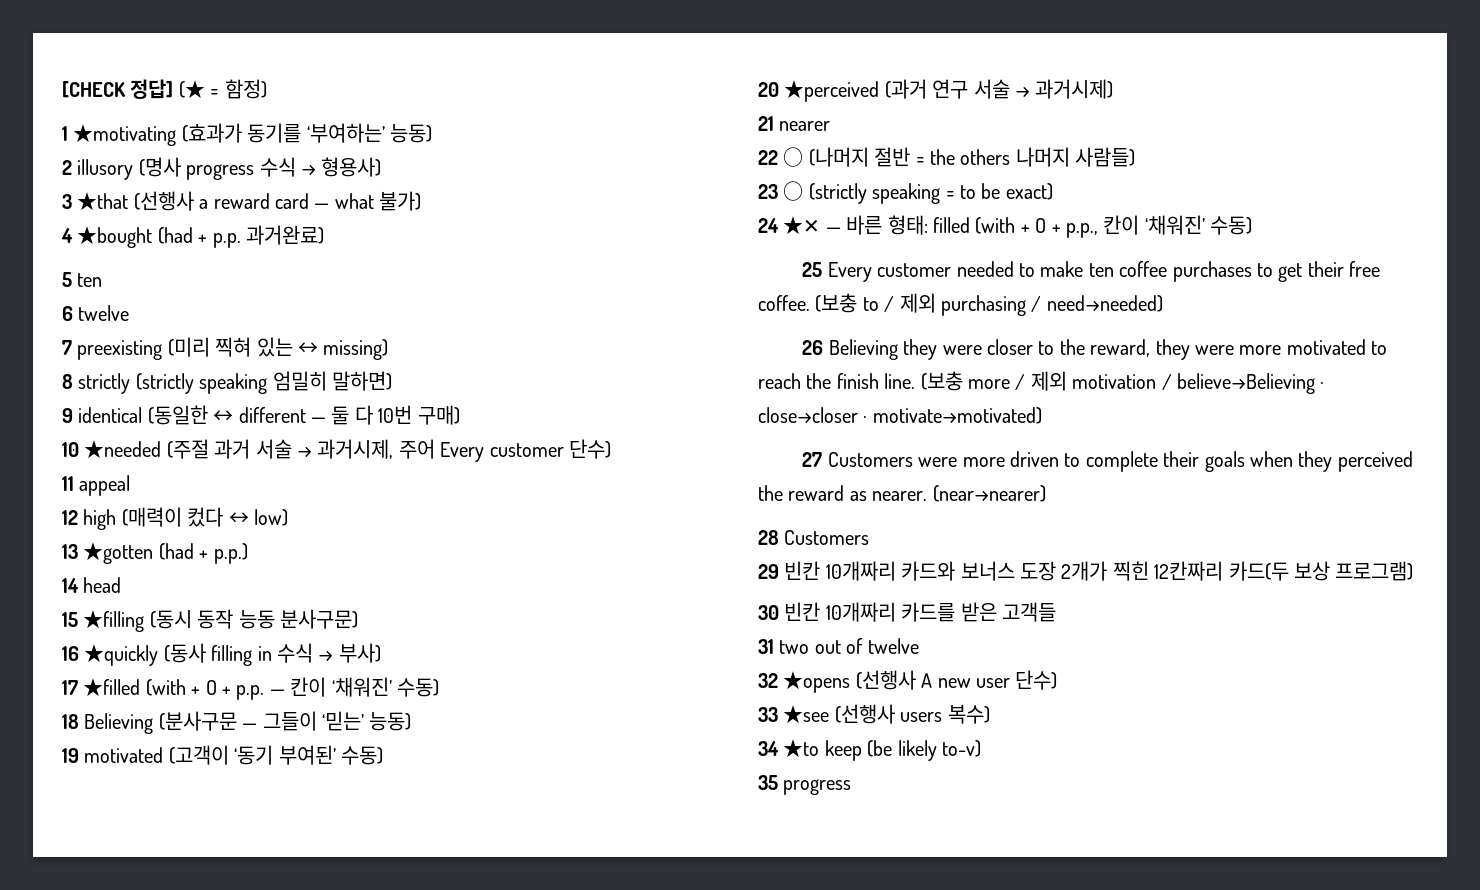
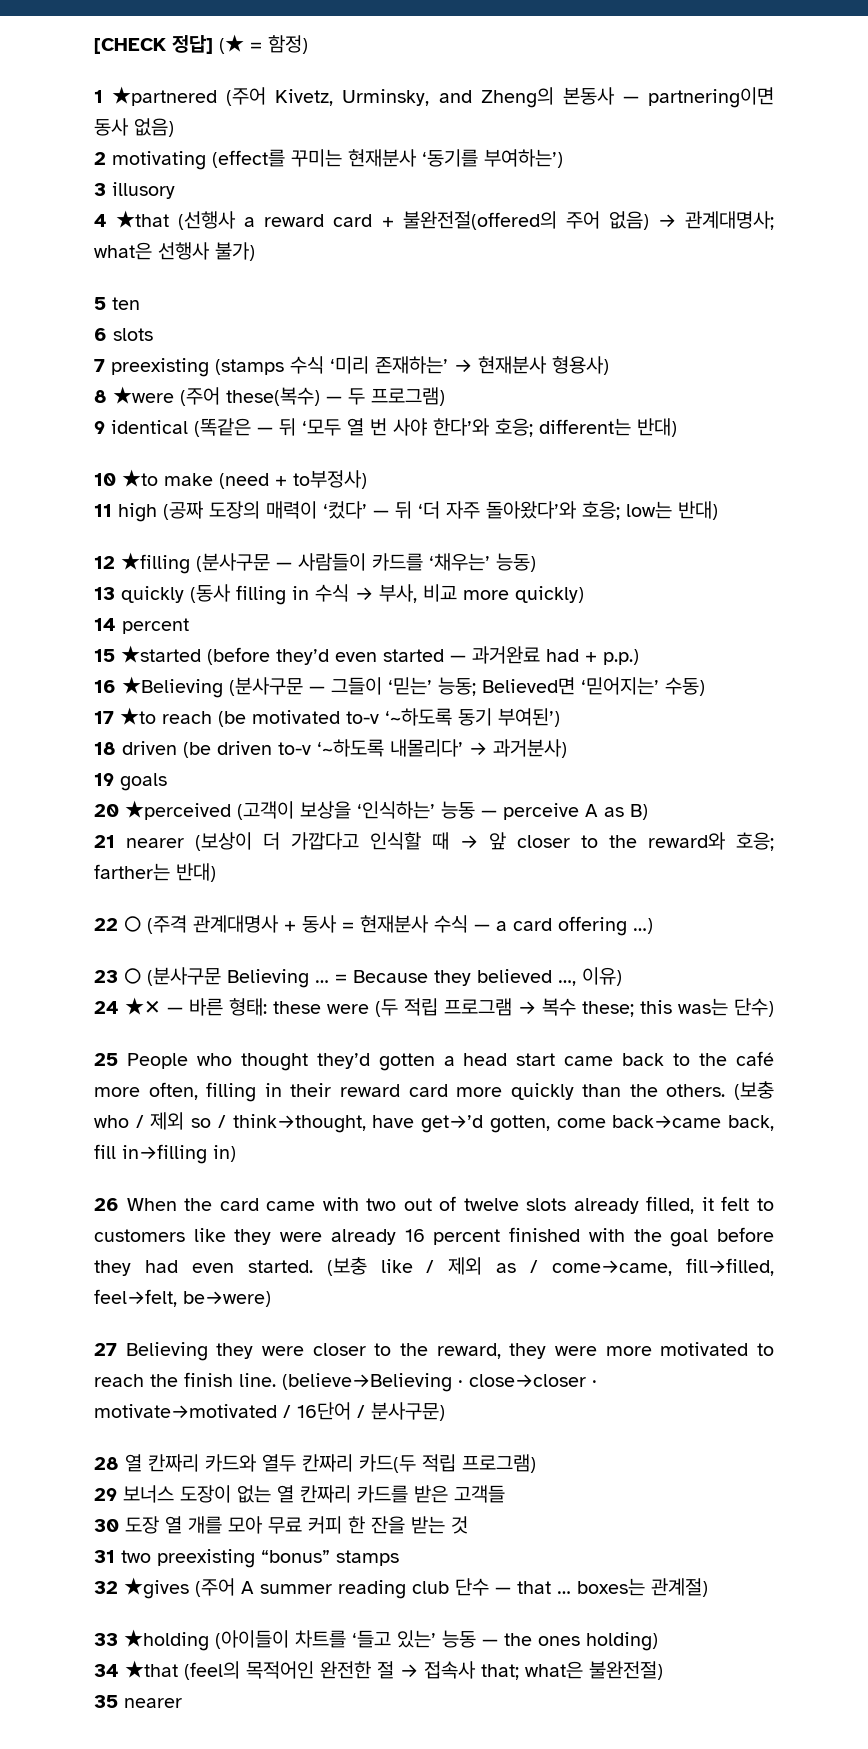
- 1 ★motivating (효과가 동기를 ‘부여하는’ 능동)
- 2 illusory (명사 progress 수식 → 형용사)
+ 1 ★partnered (주어 Kivetz, Urminsky, and Zheng의 본동사 — partnering이면 동사 없음)
+ 2 motivating (effect를 꾸미는 현재분사 ‘동기를 부여하는’)
- 3 ★that (선행사 a reward card — what 불가)
- 4 ★bought (had + p.p. 과거완료)
+ 3 illusory
+ 4 ★that (선행사 a reward card + 불완전절(offered의 주어 없음) → 관계대명사; what은 선행사 불가)
- 6 twelve
+ 6 slots
- 7 preexisting (미리 찍혀 있는 ↔ missing)
- 8 strictly (strictly speaking 엄밀히 말하면)
- 9 identical (동일한 ↔ different — 둘 다 10번 구매)
- 10 ★needed (주절 과거 서술 → 과거시제, 주어 Every customer 단수)
- 11 appeal
- 12 high (매력이 컸다 ↔ low)
- 13 ★gotten (had + p.p.)
- 14 head
- 15 ★filling (동시 동작 능동 분사구문)
- 16 ★quickly (동사 filling in 수식 → 부사)
- 17 ★filled (with + O + p.p. — 칸이 ‘채워진’ 수동)
- 18 Believing (분사구문 — 그들이 ‘믿는’ 능동)
- 19 motivated (고객이 ‘동기 부여된’ 수동)
- 20 ★perceived (과거 연구 서술 → 과거시제)
- 21 nearer
- 22 ○ (나머지 절반 = the others 나머지 사람들)
- 23 ○ (strictly speaking = to be exact)
+ 7 preexisting (stamps 수식 ‘미리 존재하는’ → 현재분사 형용사)
+ 8 ★were (주어 these(복수) — 두 프로그램)
+ 9 identical (똑같은 — 뒤 ‘모두 열 번 사야 한다’와 호응; different는 반대)
+ 10 ★to make (need + to부정사)
+ 11 high (공짜 도장의 매력이 ‘컸다’ — 뒤 ‘더 자주 돌아왔다’와 호응; low는 반대)
+ 12 ★filling (분사구문 — 사람들이 카드를 ‘채우는’ 능동)
+ 13 quickly (동사 filling in 수식 → 부사, 비교 more quickly)
+ 14 percent
+ 15 ★started (before they’d even started — 과거완료 had + p.p.)
+ 16 ★Believing (분사구문 — 그들이 ‘믿는’ 능동; Believed면 ‘믿어지는’ 수동)
+ 17 ★to reach (be motivated to-v ‘~하도록 동기 부여된’)
+ 18 driven (be driven to-v ‘~하도록 내몰리다’ → 과거분사)
+ 19 goals
+ 20 ★perceived (고객이 보상을 ‘인식하는’ 능동 — perceive A as B)
+ 21 nearer (보상이 더 가깝다고 인식할 때 → 앞 closer to the reward와 호응; farther는 반대)
+ 22 ○ (주격 관계대명사 + 동사 = 현재분사 수식 — a card offering …)
+ 23 ○ (분사구문 Believing … = Because they believed …, 이유)
- 24 ★✕ — 바른 형태: filled (with + O + p.p., 칸이 ‘채워진’ 수동)
- 25 Every customer needed to make ten coffee purchases to get their free coffee. (보충 to / 제외 purchasing / need→needed)
- 26 Believing they were closer to the reward, they were more motivated to reach the finish line.
+ 24 ★✕ — 바른 형태: these were (두 적립 프로그램 → 복수 these; this was는 단수)
+ 25 People who thought they’d gotten a head start came back to the café more often, filling in their reward card more quickly than the others. (보충 who / 제외 so / think→thought, have get→’d gotten, come back→came back, fill in→filling in)
+ 26 When the card came with two out of twelve slots already filled, it felt to customers like they were already 16 percent finished with the goal before they had even started. (보충 like / 제외 as / come→came, fill→filled, feel→felt, be→were)
+ 27 Believing they were closer to the reward, they were more motivated to reach the finish line.
- (보충 more / 제외 motivation / believe→Believing · close→closer · motivate→motivated)
- 27 Customers were more driven to complete their goals when they perceived the reward as nearer. (near→nearer)
- 28 Customers
- 29 빈칸 10개짜리 카드와 보너스 도장 2개가 찍힌 12칸짜리 카드(두 보상 프로그램)
- 30 빈칸 10개짜리 카드를 받은 고객들
- 31 two out of twelve
- 32 ★opens (선행사 A new user 단수)
- 33 ★see (선행사 users 복수)
- 34 ★to keep (be likely to-v)
+ (believe→Believing · close→closer · motivate→motivated / 16단어 / 분사구문)
+ 28 열 칸짜리 카드와 열두 칸짜리 카드(두 적립 프로그램)
+ 29 보너스 도장이 없는 열 칸짜리 카드를 받은 고객들
+ 30 도장 열 개를 모아 무료 커피 한 잔을 받는 것
+ 31 two preexisting “bonus” stamps
+ 32 ★gives (주어 A summer reading club 단수 — that … boxes는 관계절)
+ 33 ★holding (아이들이 차트를 ‘들고 있는’ 능동 — the ones holding)
+ 34 ★that (feel의 목적어인 완전한 절 → 접속사 that; what은 불완전절)
- 35 progress
+ 35 nearer

